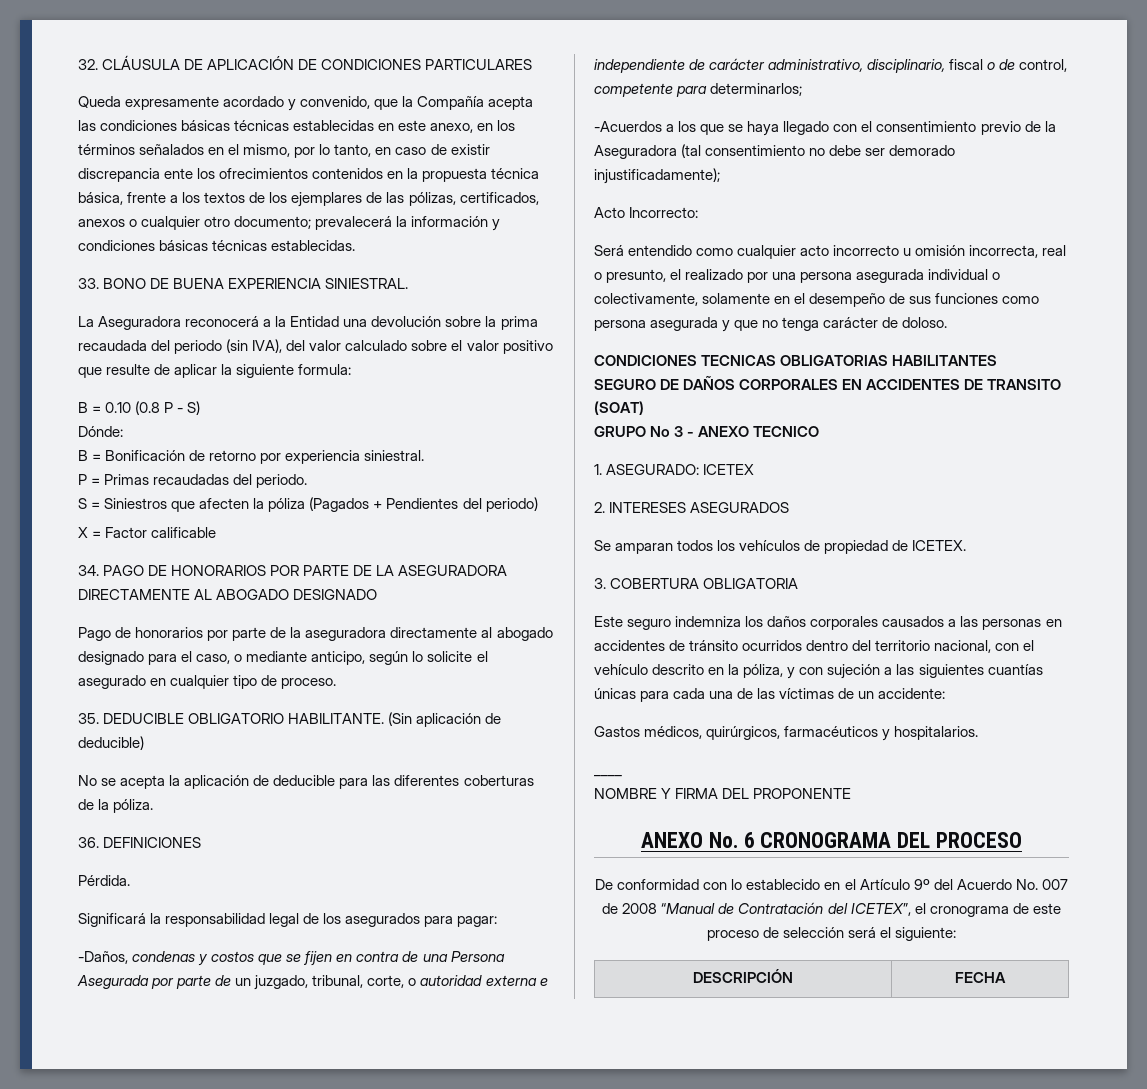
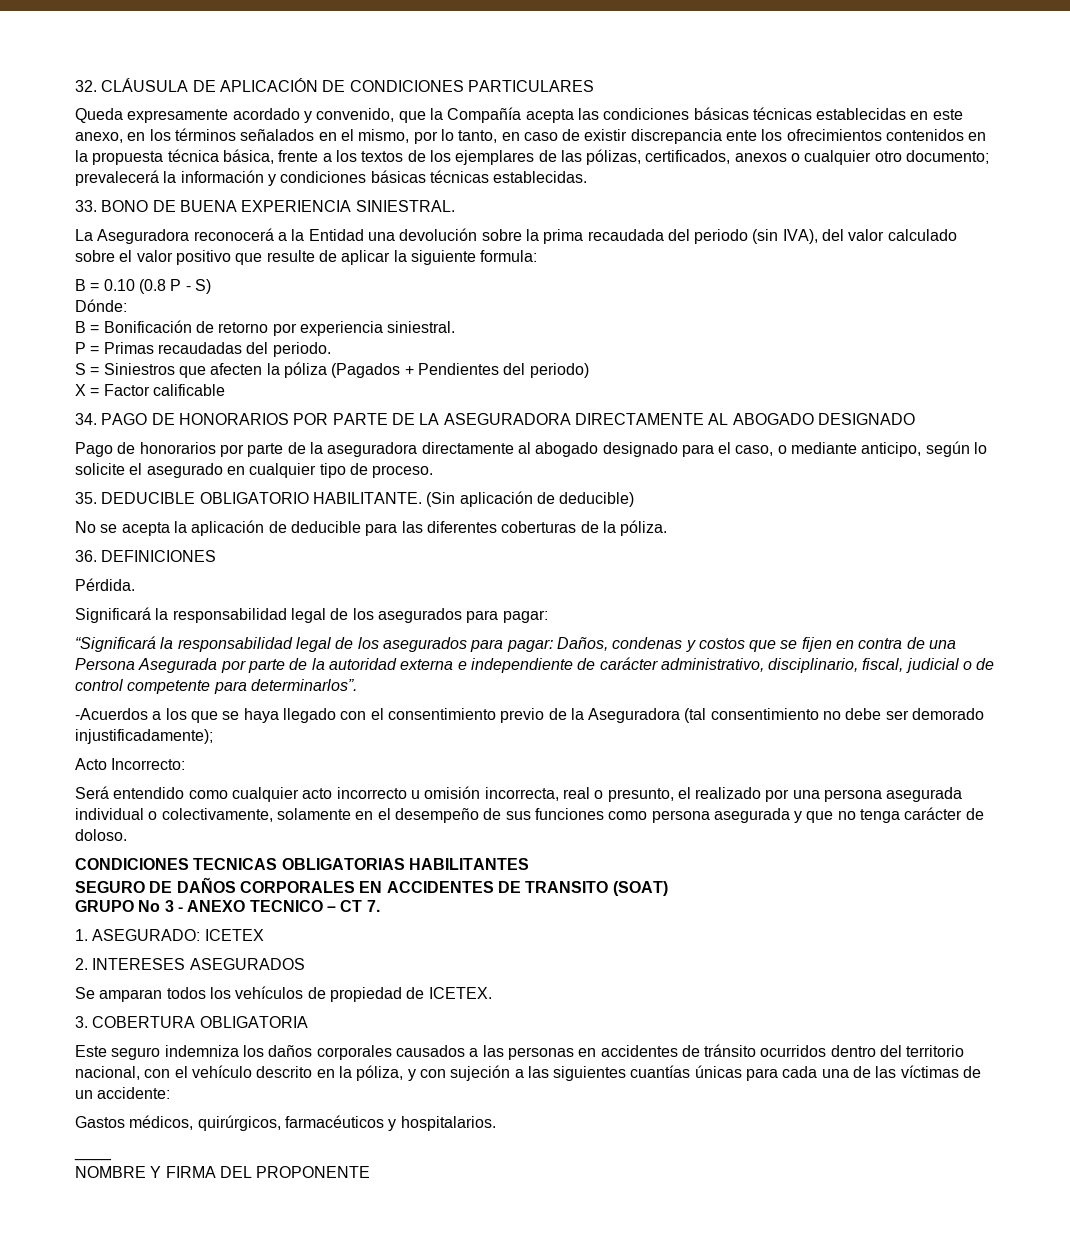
- -Daños, condenas y costos que se fijen en contra de una Persona Asegurada por parte de un juzgado, tribunal, corte, o autoridad externa e independiente de carácter administrativo, disciplinario, fiscal o de control, competente para determinarlos;
+ “Significará la responsabilidad legal de los asegurados para pagar: Daños, condenas y costos que se fijen en contra de una Persona Asegurada por parte de la autoridad externa e independiente de carácter administrativo, disciplinario, fiscal, judicial o de control competente para determinarlos”.
- GRUPO No 3 - ANEXO TECNICO
+ GRUPO No 3 - ANEXO TECNICO – CT 7.
- ANEXO No. 6 CRONOGRAMA DEL PROCESO
- De conformidad con lo establecido en el Artículo 9º del Acuerdo No. 007 de 2008 “Manual de Contratación del ICETEX”, el cronograma de este proceso de selección será el siguiente:
- DESCRIPCIÓN | FECHA

